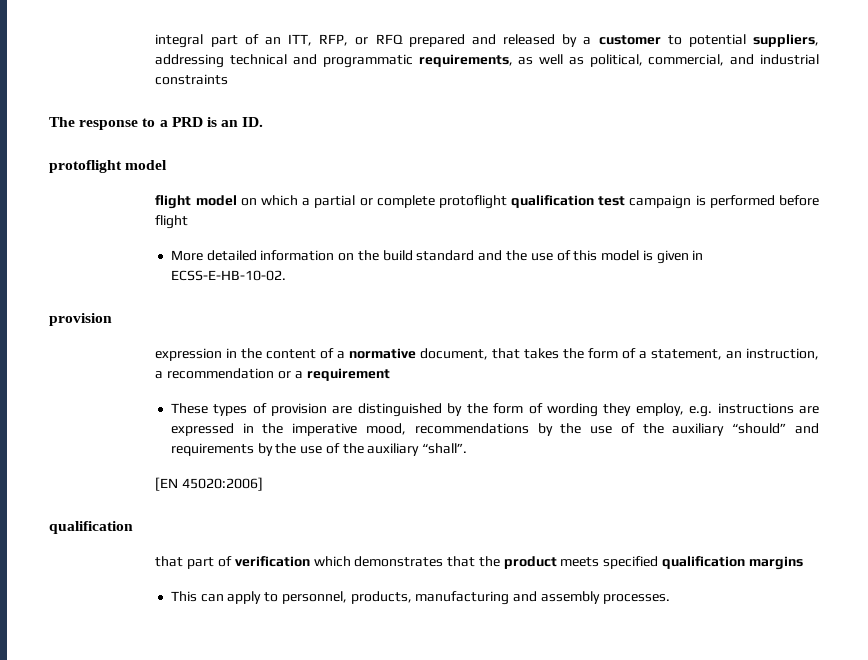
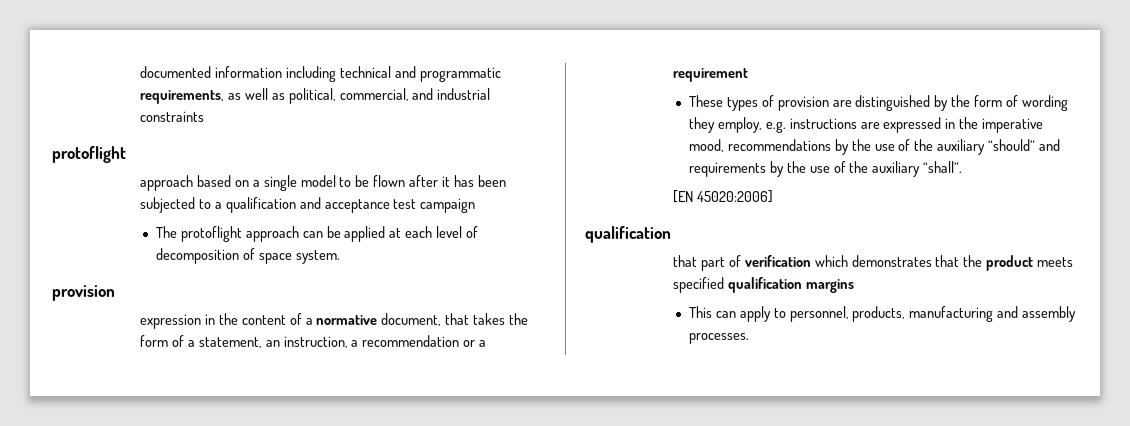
- integral part of an ITT, RFP, or RFQ prepared and released by a customer to potential suppliers, addressing technical and programmatic requirements, as well as political, commercial, and industrial constraints
- The response to a PRD is an ID.
- protoflight model
- flight model on which a partial or complete protoflight qualification test campaign is performed before flight
- More detailed information on the build standard and the use of this model is given in ECSS-E-HB-10-02.
+ documented information including technical and programmatic requirements, as well as political, commercial, and industrial constraints
+ protoflight
+ approach based on a single model to be flown after it has been subjected to a qualification and acceptance test campaign
+ The protoflight approach can be applied at each level of decomposition of space system.

